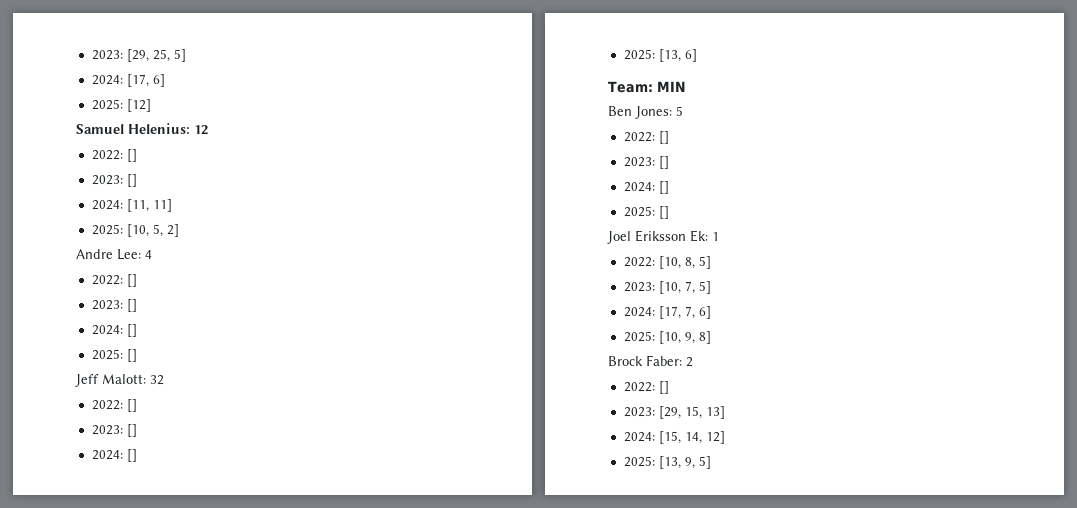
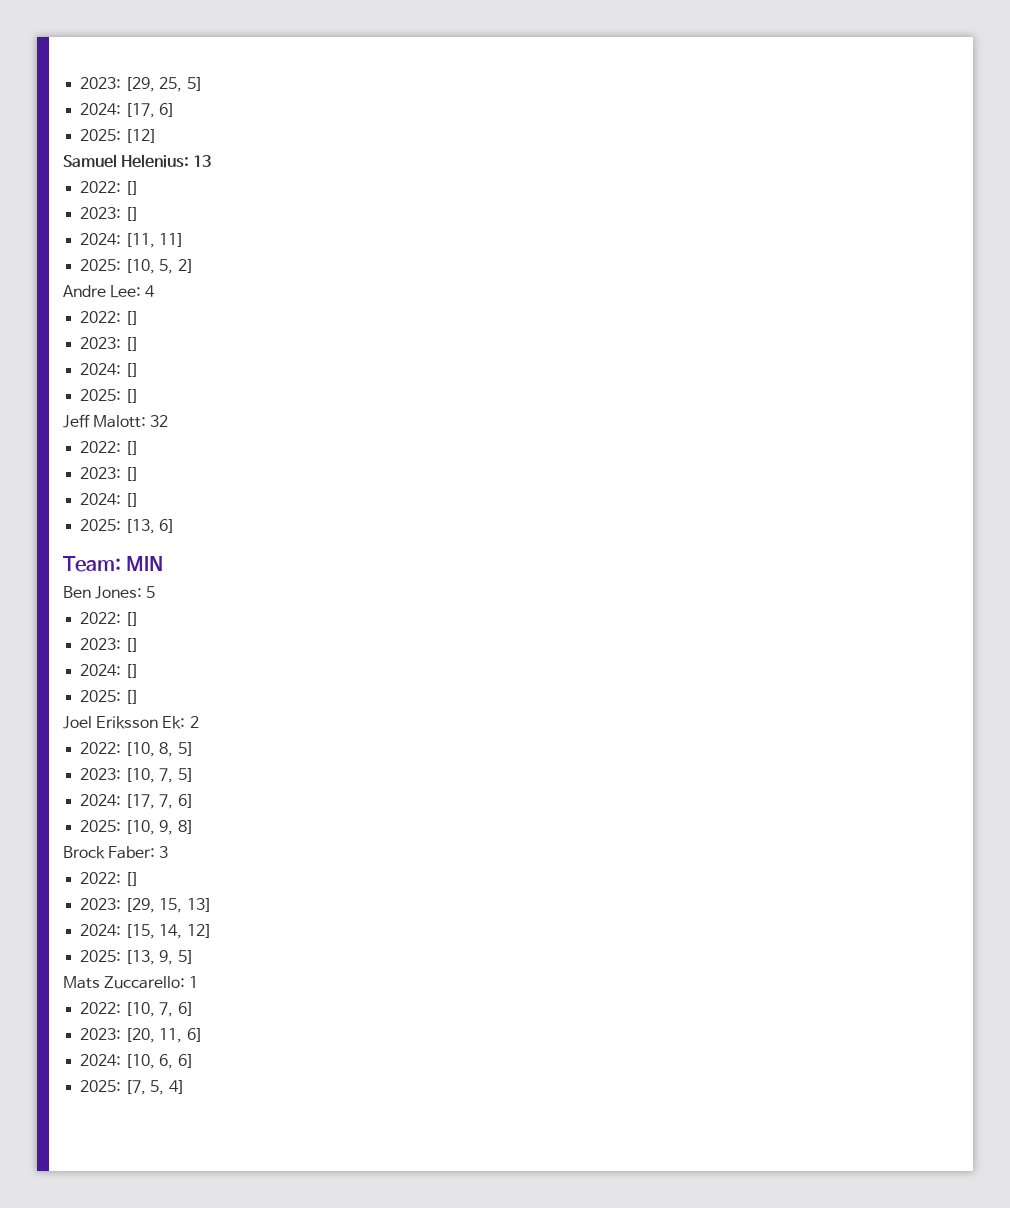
- Samuel Helenius: 12
+ Samuel Helenius: 13
- Joel Eriksson Ek: 1
+ Joel Eriksson Ek: 2
- Brock Faber: 2
+ Brock Faber: 3
+ Mats Zuccarello: 1
+ 2022: [10, 7, 6]
+ 2023: [20, 11, 6]
+ 2024: [10, 6, 6]
+ 2025: [7, 5, 4]

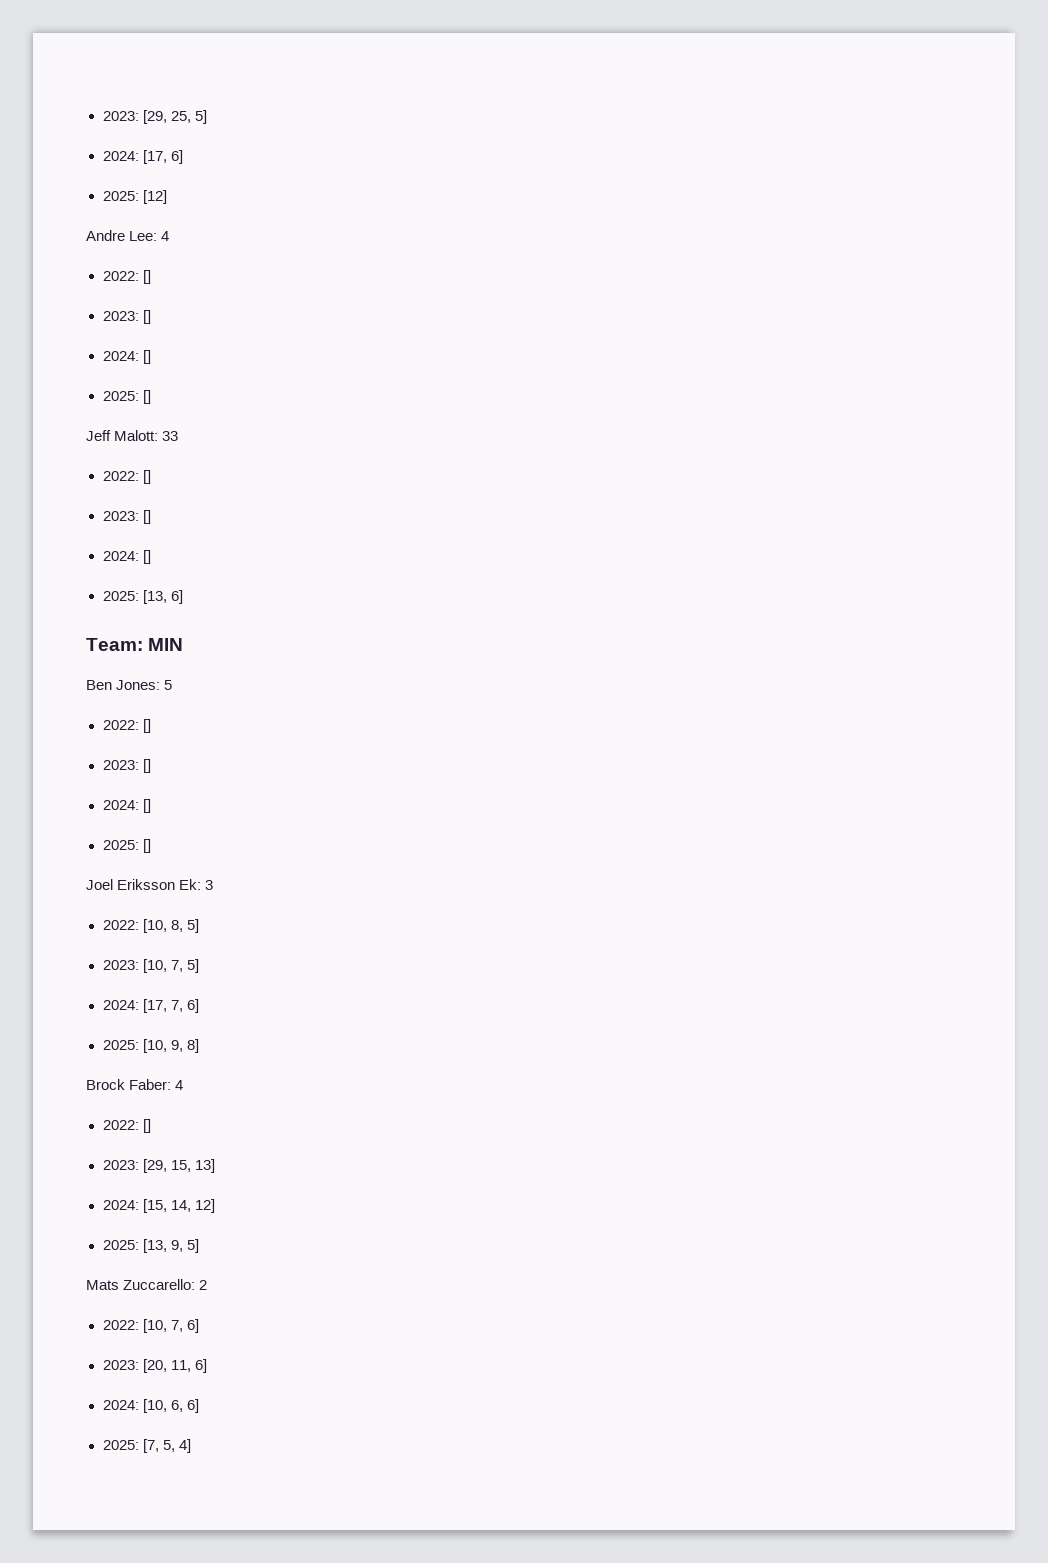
- Samuel Helenius: 13
- 2022: []
- 2023: []
- 2024: [11, 11]
- 2025: [10, 5, 2]
- Jeff Malott: 32
+ Jeff Malott: 33
- Joel Eriksson Ek: 2
+ Joel Eriksson Ek: 3
- Brock Faber: 3
+ Brock Faber: 4
- Mats Zuccarello: 1
+ Mats Zuccarello: 2

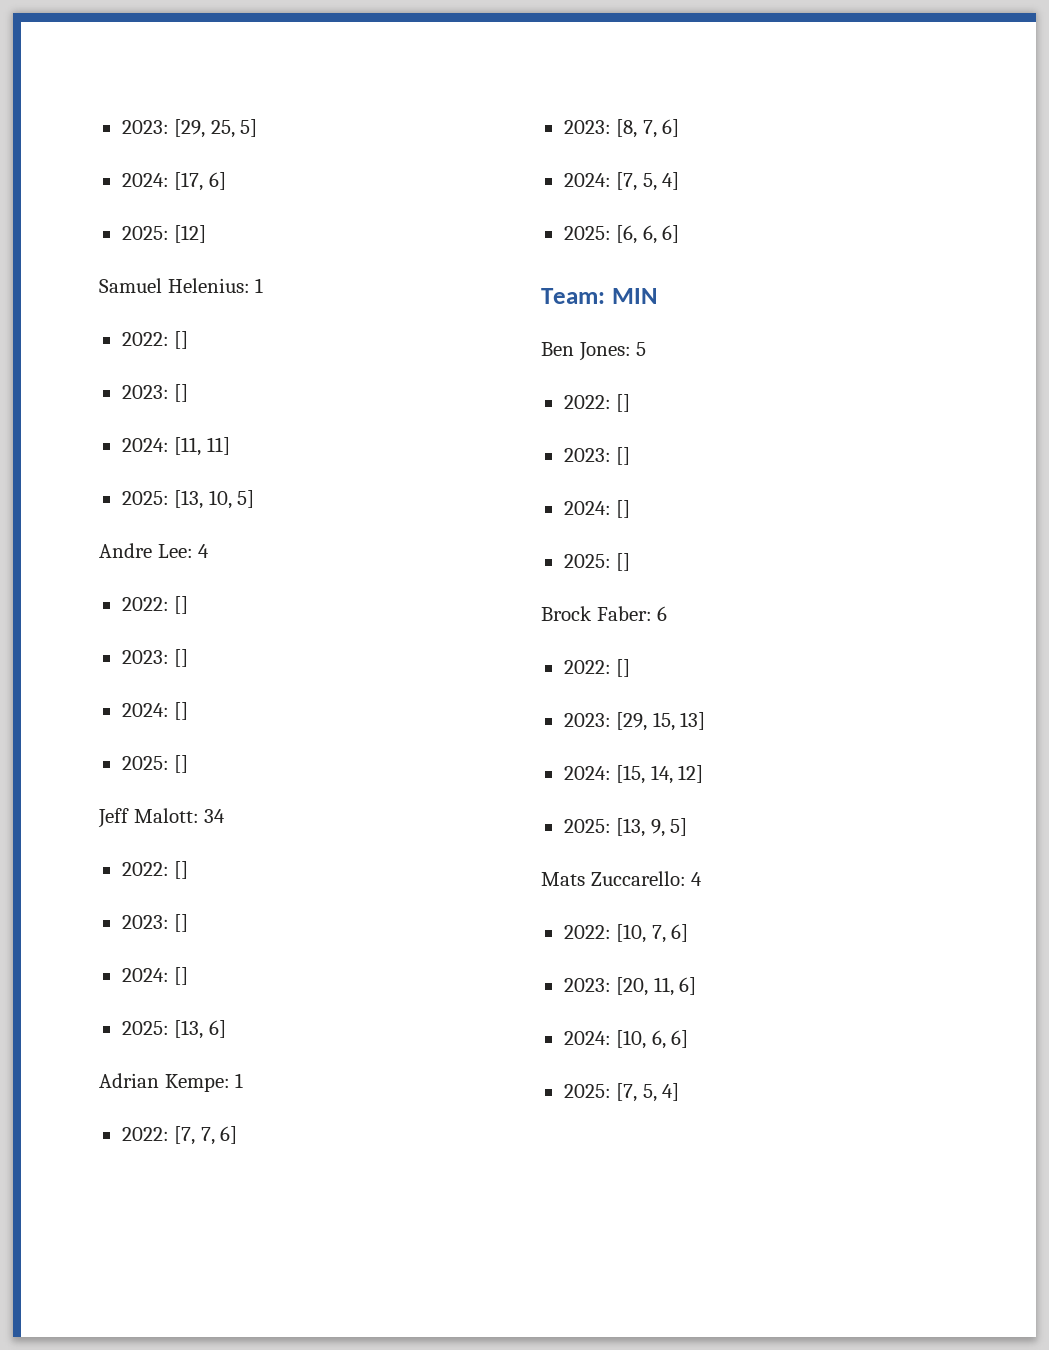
+ Samuel Helenius: 1
+ 2022: []
+ 2023: []
+ 2024: [11, 11]
+ 2025: [13, 10, 5]
- Jeff Malott: 33
+ Jeff Malott: 34
+ Adrian Kempe: 1
+ 2022: [7, 7, 6]
+ 2023: [8, 7, 6]
+ 2024: [7, 5, 4]
+ 2025: [6, 6, 6]
- Joel Eriksson Ek: 3
- 2022: [10, 8, 5]
- 2023: [10, 7, 5]
- 2024: [17, 7, 6]
- 2025: [10, 9, 8]
- Brock Faber: 4
+ Brock Faber: 6
- Mats Zuccarello: 2
+ Mats Zuccarello: 4

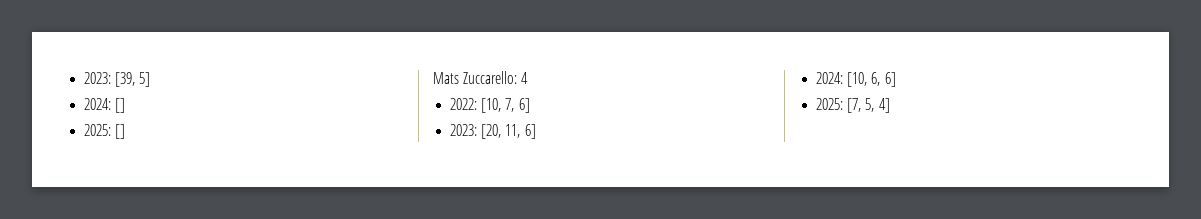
- 2023: [29, 25, 5]
+ 2023: [39, 5]
- 2024: [17, 6]
- 2025: [12]
- Samuel Helenius: 1
- 2022: []
- 2023: []
- 2024: [11, 11]
- 2025: [13, 10, 5]
- Andre Lee: 4
- 2022: []
- 2023: []
  2024: []
  2025: []
- Jeff Malott: 34
- 2022: []
- 2023: []
- 2024: []
- 2025: [13, 6]
- Adrian Kempe: 1
- 2022: [7, 7, 6]
- 2023: [8, 7, 6]
- 2024: [7, 5, 4]
- 2025: [6, 6, 6]
- Team: MIN
- Ben Jones: 5
- 2022: []
- 2023: []
- 2024: []
- 2025: []
- Brock Faber: 6
- 2022: []
- 2023: [29, 15, 13]
- 2024: [15, 14, 12]
- 2025: [13, 9, 5]

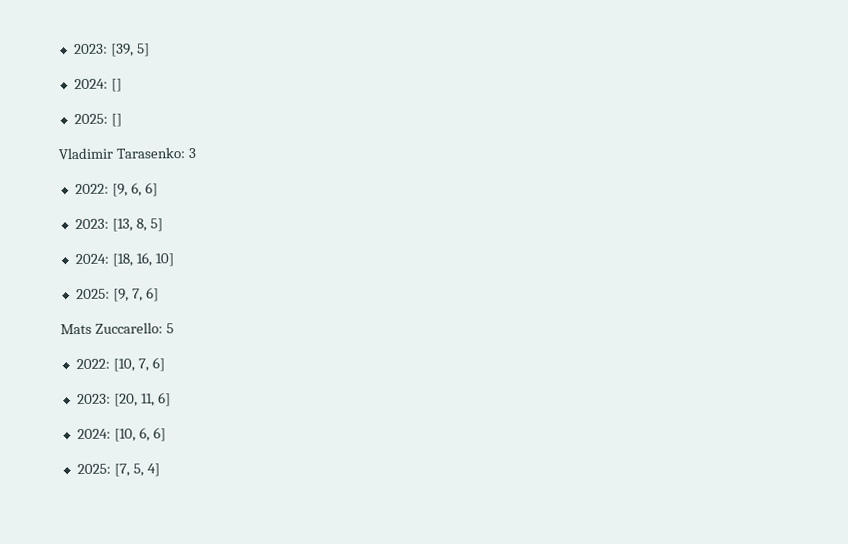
+ Vladimir Tarasenko: 3
+ 2022: [9, 6, 6]
+ 2023: [13, 8, 5]
+ 2024: [18, 16, 10]
+ 2025: [9, 7, 6]
- Mats Zuccarello: 4
+ Mats Zuccarello: 5

